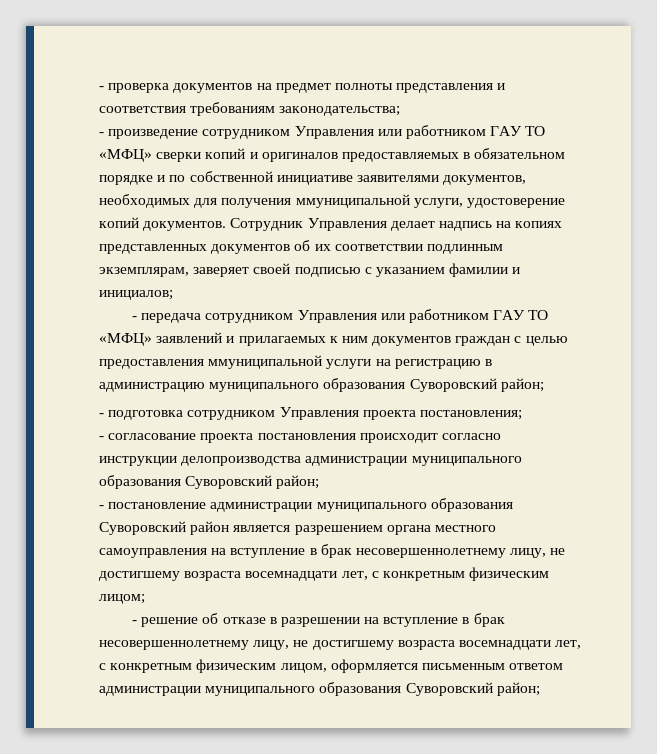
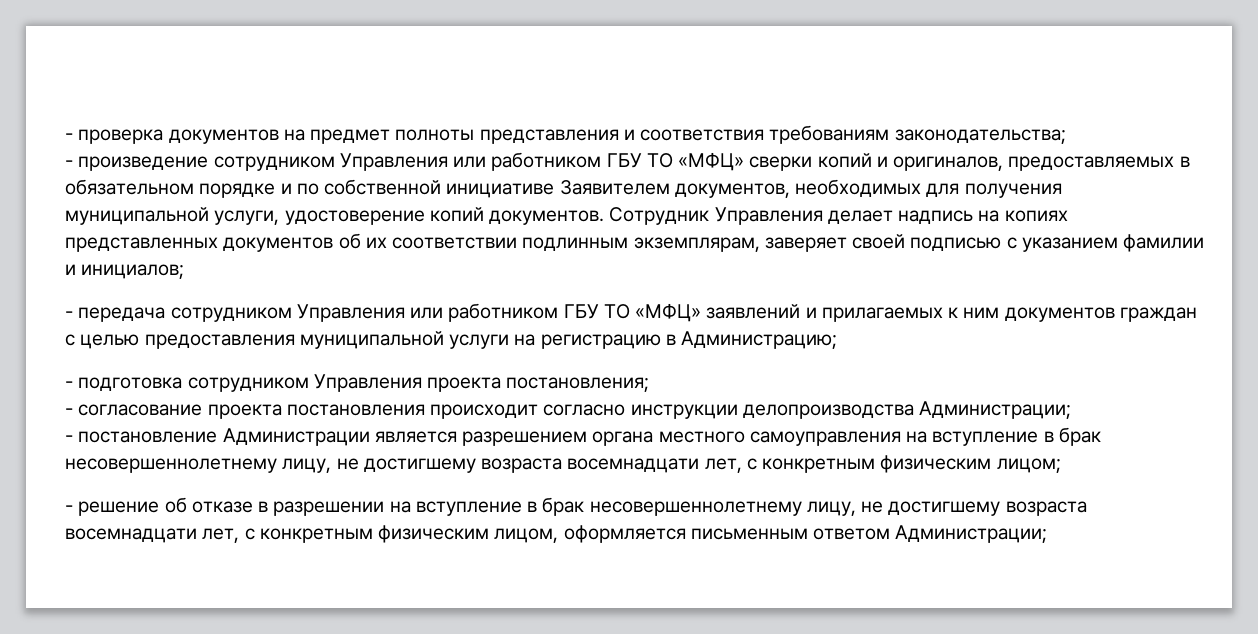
- - произведение сотрудником Управления или работником ГАУ ТО «МФЦ» сверки копий и оригиналов предоставляемых в обязательном порядке и по собственной инициативе заявителями документов, необходимых для получения ммуниципальной услуги, удостоверение копий документов.
+ - произведение сотрудником Управления или работником ГБУ ТО «МФЦ» сверки копий и оригиналов, предоставляемых в обязательном порядке и по собственной инициативе Заявителем документов, необходимых для получения муниципальной услуги, удостоверение копий документов.
- - передача сотрудником Управления или работником ГАУ ТО «МФЦ» заявлений и прилагаемых к ним документов граждан с целью предоставления ммуниципальной услуги на регистрацию в администрацию муниципального образования Суворовский район;
+ - передача сотрудником Управления или работником ГБУ ТО «МФЦ» заявлений и прилагаемых к ним документов граждан с целью предоставления муниципальной услуги на регистрацию в Администрацию;
- - согласование проекта постановления происходит согласно инструкции делопроизводства администрации муниципального образования Суворовский район;
- - постановление администрации муниципального образования Суворовский район является разрешением органа местного самоуправления на вступление в брак несовершеннолетнему лицу, не достигшему возраста восемнадцати лет, с конкретным физическим лицом;
+ - согласование проекта постановления происходит согласно инструкции делопроизводства Администрации;
+ - постановление Администрации является разрешением органа местного самоуправления на вступление в брак несовершеннолетнему лицу, не достигшему возраста восемнадцати лет, с конкретным физическим лицом;
- - решение об отказе в разрешении на вступление в брак несовершеннолетнему лицу, не достигшему возраста восемнадцати лет, с конкретным физическим лицом, оформляется письменным ответом администрации муниципального образования Суворовский район;
+ - решение об отказе в разрешении на вступление в брак несовершеннолетнему лицу, не достигшему возраста восемнадцати лет, с конкретным физическим лицом, оформляется письменным ответом Администрации;

